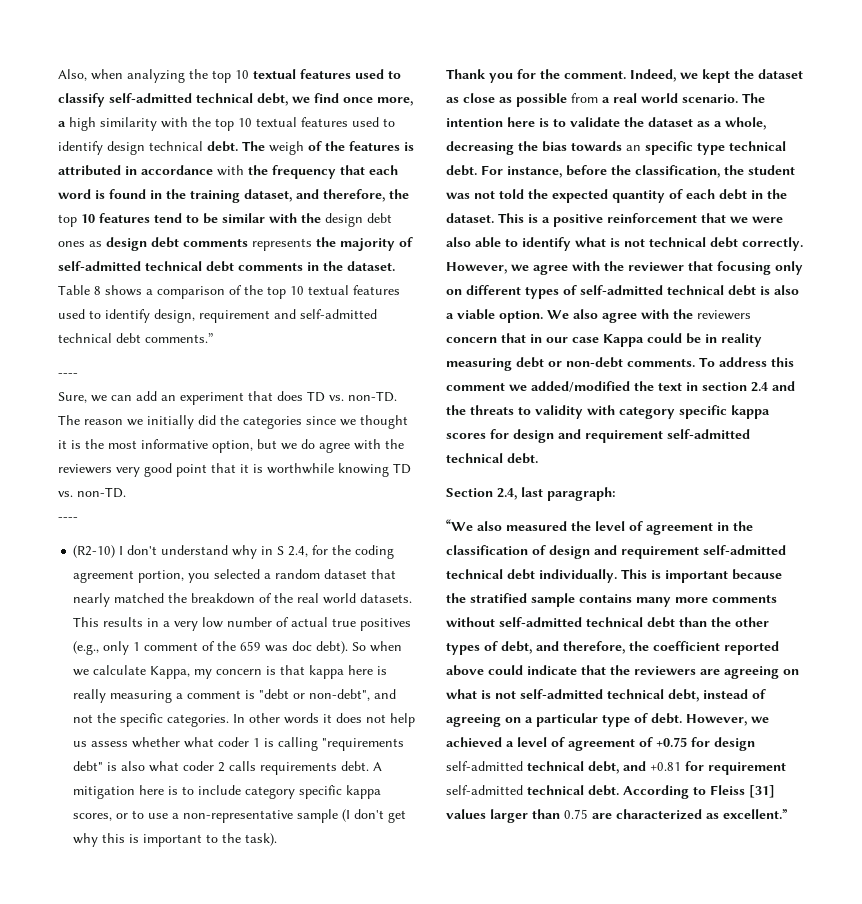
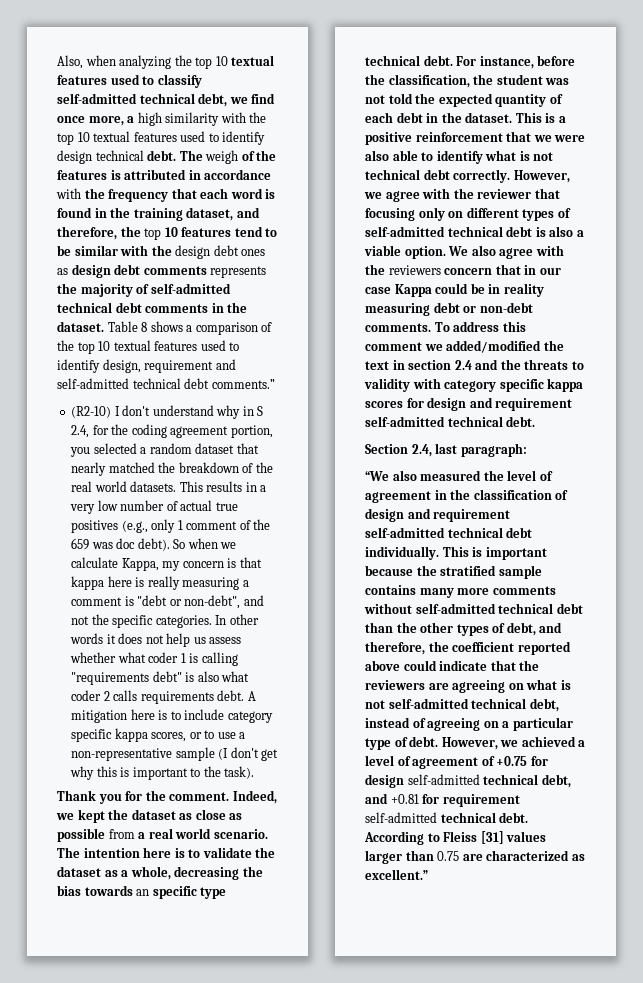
  Table 8 shows a comparison of the top 10 textual features used to identify design, requirement and self-admitted technical debt comments.”
- ----
- Sure, we can add an experiment that does TD vs. non-TD. The reason we initially did the categories since we thought it is the most informative option, but we do agree with the reviewers very good point that it is worthwhile knowing TD vs. non-TD.
- ----

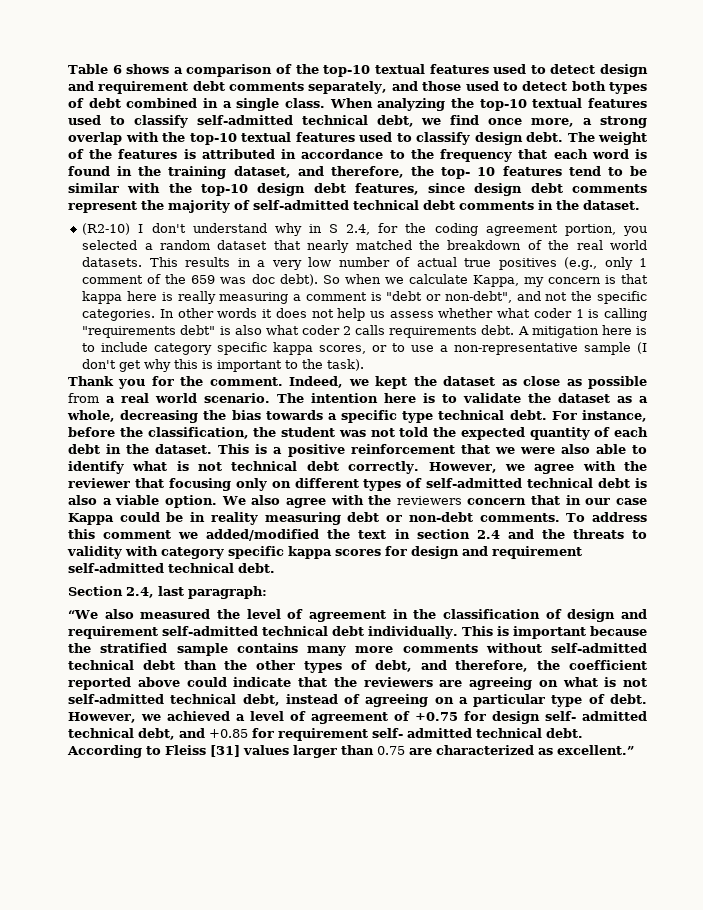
- Also, when analyzing the top 10 textual features used to classify self-admitted technical debt, we find once more, a high similarity with the top 10 textual features used to identify design technical debt.
+ Table 6 shows a comparison of the top-10 textual features used to detect design and requirement debt comments separately, and those used to detect both types of debt combined in a single class. When analyzing the top-10 textual features used to classify self-admitted technical debt, we find once more, a strong overlap with the top-10 textual features used to classify design debt.
- The weigh of the features is attributed in accordance with the frequency that each word is found in the training dataset, and therefore, the top 10 features tend to be similar with the design debt ones as design debt comments represents the majority of self-admitted technical debt comments in the dataset. Table 8 shows a comparison of the top 10 textual features used to identify design, requirement and self-admitted technical debt comments.”
+ The weight of the features is attributed in accordance to the frequency that each word is found in the training dataset, and therefore, the top- 10 features tend to be similar with the top-10 design debt features, since design debt comments represent the majority of self-admitted technical debt comments in the dataset.
- The intention here is to validate the dataset as a whole, decreasing the bias towards an specific type technical debt.
+ The intention here is to validate the dataset as a whole, decreasing the bias towards a specific type technical debt.
- However, we achieved a level of agreement of +0.75 for design self-admitted technical debt, and +0.81 for requirement self-admitted technical debt.
+ However, we achieved a level of agreement of +0.75 for design self- admitted technical debt, and +0.85 for requirement self- admitted technical debt.

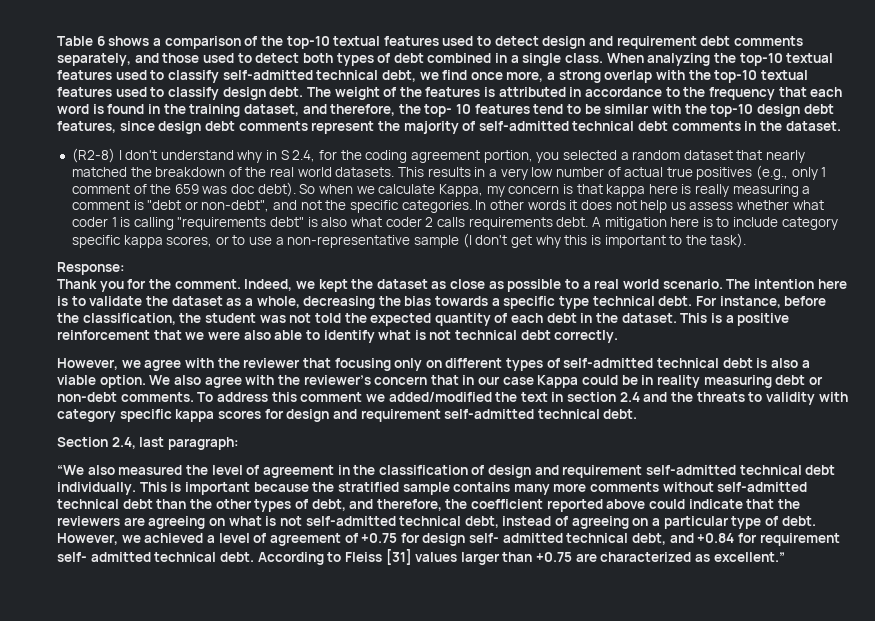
- (R2-10) I don't understand why in S 2.4, for the coding agreement portion, you selected a random dataset that nearly matched the breakdown of the real world datasets.
+ (R2-8) I don't understand why in S 2.4, for the coding agreement portion, you selected a random dataset that nearly matched the breakdown of the real world datasets.
+ Response:
- Indeed, we kept the dataset as close as possible from a real world scenario.
+ Indeed, we kept the dataset as close as possible to a real world scenario.
- This is a positive reinforcement that we were also able to identify what is not technical debt correctly. However, we agree with the reviewer that focusing only on different types of self-admitted technical debt is also a viable option.
+ This is a positive reinforcement that we were also able to identify what is not technical debt correctly.
+ However, we agree with the reviewer that focusing only on different types of self-admitted technical debt is also a viable option.
- We also agree with the reviewers concern that in our case Kappa could be in reality measuring debt or non-debt comments.
+ We also agree with the reviewer’s concern that in our case Kappa could be in reality measuring debt or non-debt comments.
- However, we achieved a level of agreement of +0.75 for design self- admitted technical debt, and +0.85 for requirement self- admitted technical debt.
+ However, we achieved a level of agreement of +0.75 for design self- admitted technical debt, and +0.84 for requirement self- admitted technical debt.
- According to Fleiss [31] values larger than 0.75 are characterized as excellent.”
+ According to Fleiss [31] values larger than +0.75 are characterized as excellent.”

